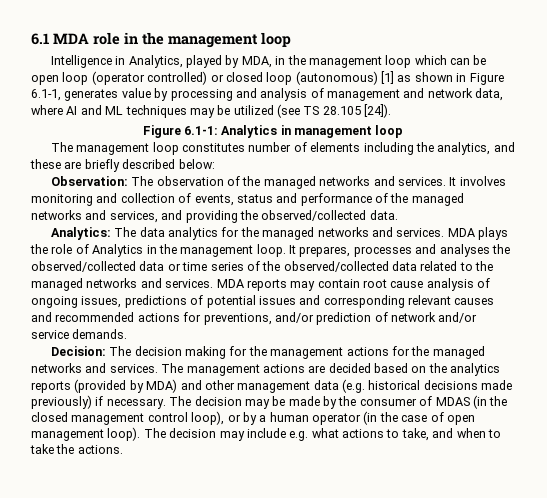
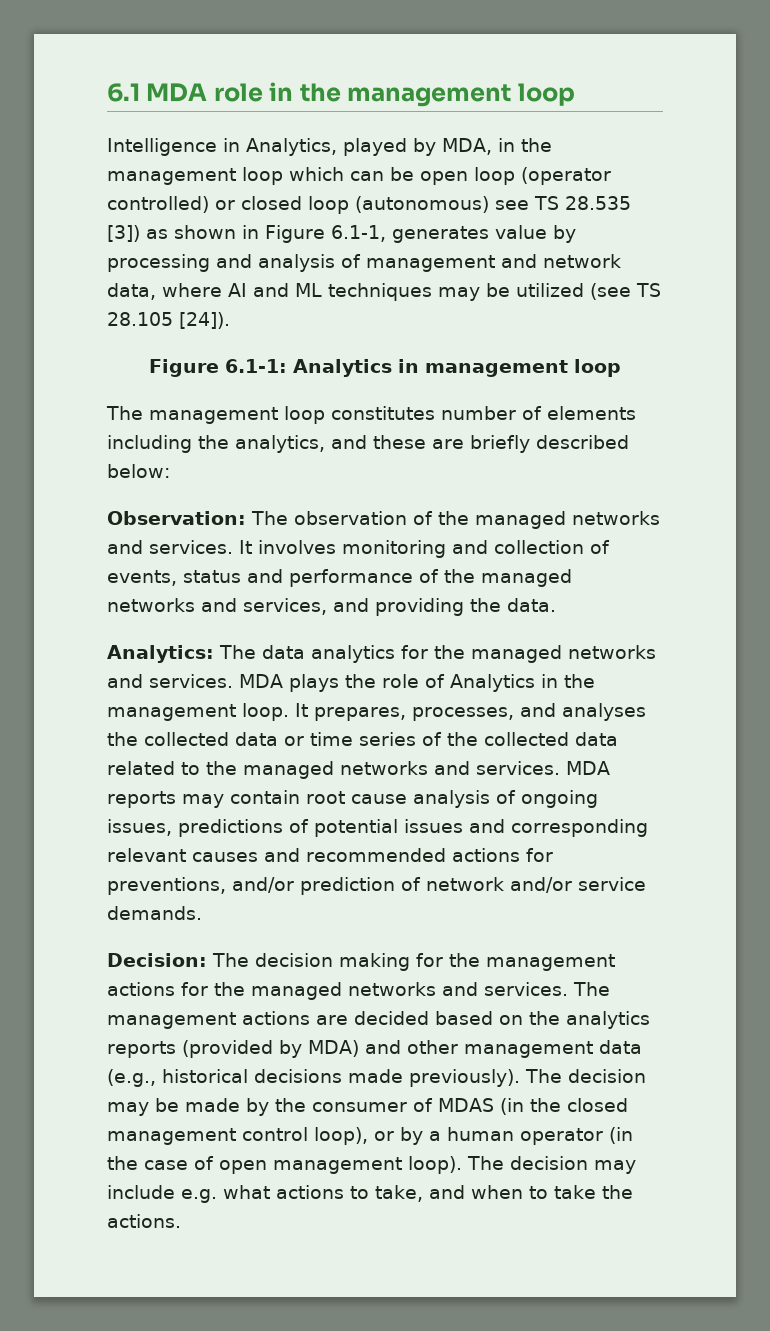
- Intelligence in Analytics, played by MDA, in the management loop which can be open loop (operator controlled) or closed loop (autonomous) [1] as shown in Figure 6.1-1, generates value by processing and analysis of management and network data, where AI and ML techniques may be utilized (see TS 28.105 [24]).
+ Intelligence in Analytics, played by MDA, in the management loop which can be open loop (operator controlled) or closed loop (autonomous) see TS 28.535 [3]) as shown in Figure 6.1-1, generates value by processing and analysis of management and network data, where AI and ML techniques may be utilized (see TS 28.105 [24]).
- It involves monitoring and collection of events, status and performance of the managed networks and services, and providing the observed/collected data.
+ It involves monitoring and collection of events, status and performance of the managed networks and services, and providing the data.
- It prepares, processes and analyses the observed/collected data or time series of the observed/collected data related to the managed networks and services.
+ It prepares, processes, and analyses the collected data or time series of the collected data related to the managed networks and services.
- The management actions are decided based on the analytics reports (provided by MDA) and other management data (e.g. historical decisions made previously) if necessary.
+ The management actions are decided based on the analytics reports (provided by MDA) and other management data (e.g., historical decisions made previously).

